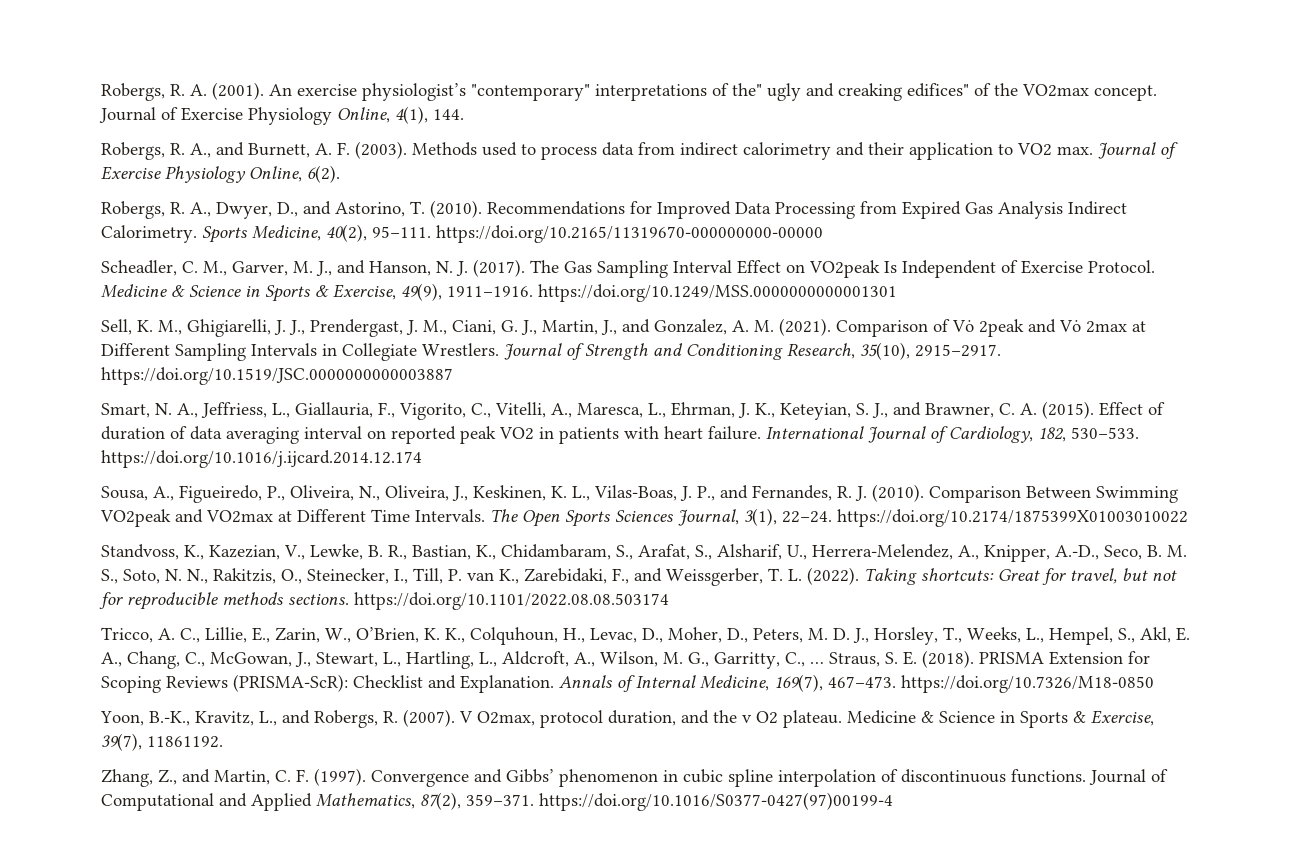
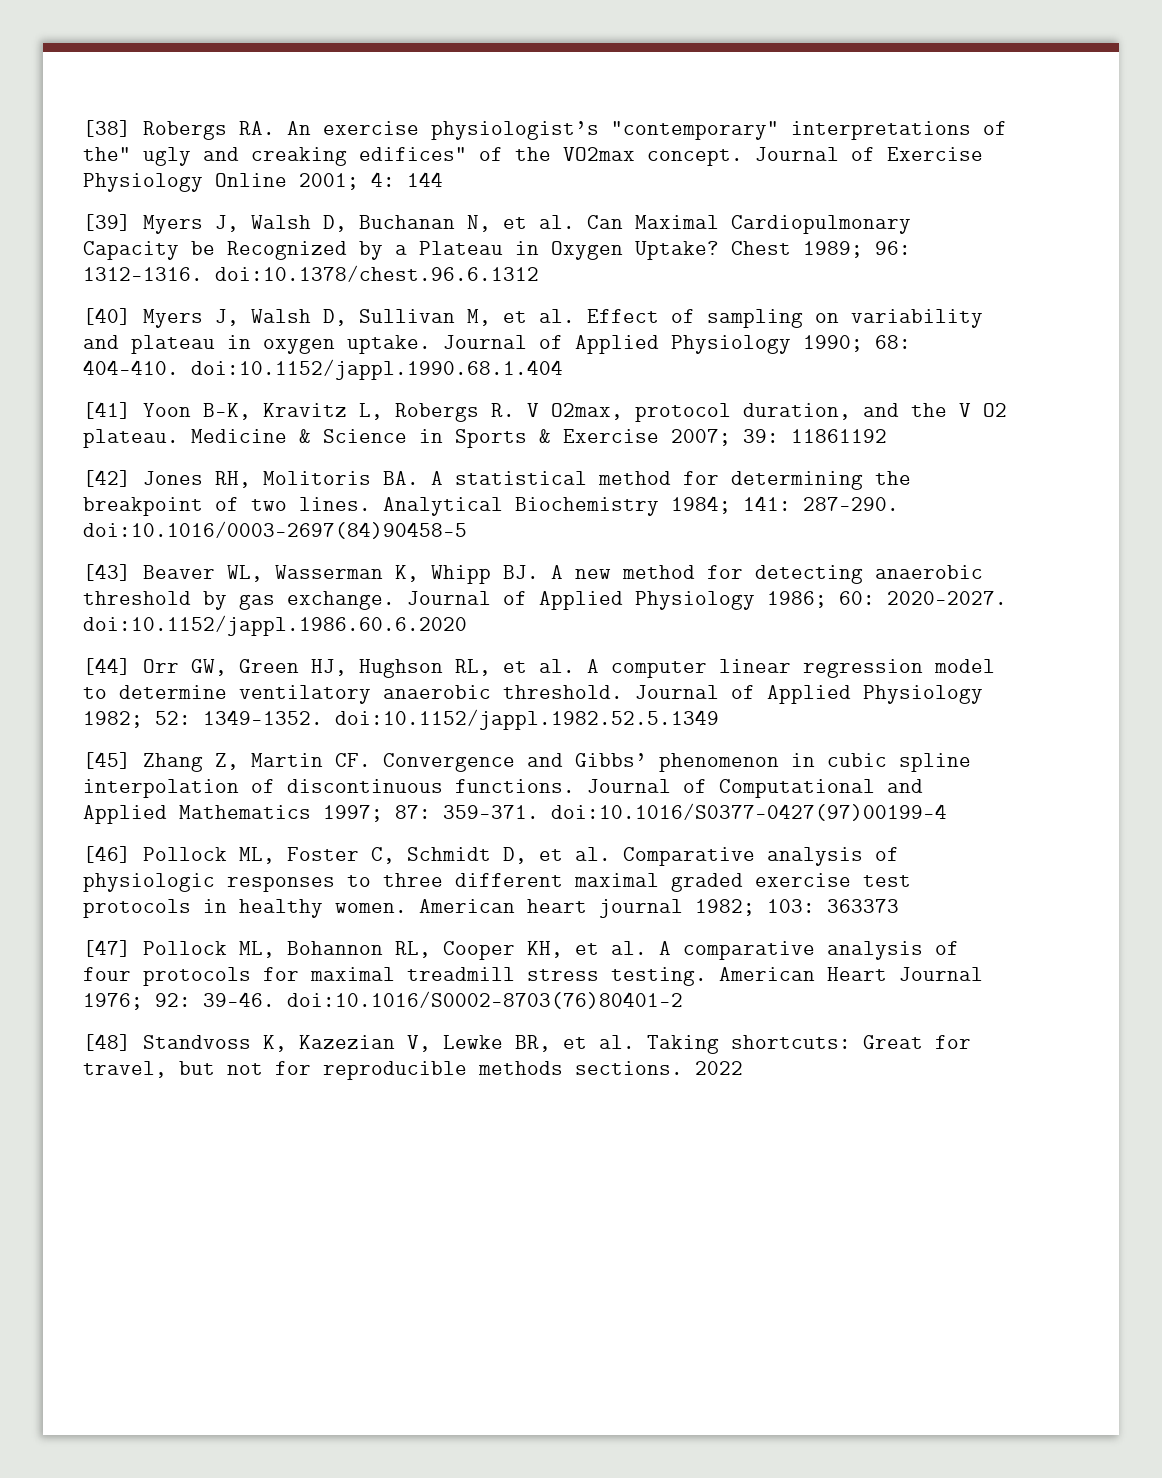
- Robergs, R. A. (2001). An exercise physiologist’s "contemporary" interpretations of the" ugly and creaking edifices" of the VO2max concept.
+ [38] Robergs RA. An exercise physiologist’s "contemporary" interpretations of the" ugly and creaking edifices" of the VO2max concept.
- Journal of Exercise Physiology Online, 4(1), 144.
- Robergs, R. A., and Burnett, A. F. (2003). Methods used to process data from indirect calorimetry and their application to VO2 max. Journal of Exercise Physiology Online, 6(2).
- Robergs, R. A., Dwyer, D., and Astorino, T. (2010). Recommendations for Improved Data Processing from Expired Gas Analysis Indirect Calorimetry. Sports Medicine, 40(2), 95–111. https://doi.org/10.2165/11319670-000000000-00000
- Scheadler, C. M., Garver, M. J., and Hanson, N. J. (2017). The Gas Sampling Interval Effect on VO2peak Is Independent of Exercise Protocol. Medicine & Science in Sports & Exercise, 49(9), 1911–1916. https://doi.org/10.1249/MSS.0000000000001301
- Sell, K. M., Ghigiarelli, J. J., Prendergast, J. M., Ciani, G. J., Martin, J., and Gonzalez, A. M. (2021). Comparison of Vȯ 2peak and Vȯ 2max at Different Sampling Intervals in Collegiate Wrestlers. Journal of Strength and Conditioning Research, 35(10), 2915–2917. https://doi.org/10.1519/JSC.0000000000003887
- Smart, N. A., Jeffriess, L., Giallauria, F., Vigorito, C., Vitelli, A., Maresca, L., Ehrman, J. K., Keteyian, S. J., and Brawner, C. A. (2015). Effect of duration of data averaging interval on reported peak VO2 in patients with heart failure. International Journal of Cardiology, 182, 530–533. https://doi.org/10.1016/j.ijcard.2014.12.174
- Sousa, A., Figueiredo, P., Oliveira, N., Oliveira, J., Keskinen, K. L., Vilas-Boas, J. P., and Fernandes, R. J. (2010). Comparison Between Swimming VO2peak and VO2max at Different Time Intervals. The Open Sports Sciences Journal, 3(1), 22–24. https://doi.org/10.2174/1875399X01003010022
- Standvoss, K., Kazezian, V., Lewke, B. R., Bastian, K., Chidambaram, S., Arafat, S., Alsharif, U., Herrera-Melendez, A., Knipper, A.-D., Seco, B. M. S., Soto, N. N., Rakitzis, O., Steinecker, I., Till, P. van K., Zarebidaki, F., and Weissgerber, T. L. (2022). Taking shortcuts: Great for travel, but not for reproducible methods sections. https://doi.org/10.1101/2022.08.08.503174
- Tricco, A. C., Lillie, E., Zarin, W., O’Brien, K. K., Colquhoun, H., Levac, D., Moher, D., Peters, M. D. J., Horsley, T., Weeks, L., Hempel, S., Akl, E. A., Chang, C., McGowan, J., Stewart, L., Hartling, L., Aldcroft, A., Wilson, M. G., Garritty, C., … Straus, S. E. (2018). PRISMA Extension for Scoping Reviews (PRISMA-ScR): Checklist and Explanation. Annals of Internal Medicine, 169(7), 467–473. https://doi.org/10.7326/M18-0850
- Yoon, B.-K., Kravitz, L., and Robergs, R. (2007). V O2max, protocol duration, and the v O2 plateau.
+ Journal of Exercise Physiology Online 2001; 4: 144
+ [39] Myers J, Walsh D, Buchanan N, et al. Can Maximal Cardiopulmonary Capacity be Recognized by a Plateau in Oxygen Uptake? Chest 1989; 96: 1312–1316. doi:10.1378/chest.96.6.1312
+ [40] Myers J, Walsh D, Sullivan M, et al. Effect of sampling on variability and plateau in oxygen uptake. Journal of Applied Physiology 1990; 68: 404–410. doi:10.1152/jappl.1990.68.1.404
+ [41] Yoon B-K, Kravitz L, Robergs R. V O2max, protocol duration, and the V O2 plateau.
- Medicine & Science in Sports & Exercise, 39(7), 11861192.
- Zhang, Z., and Martin, C. F. (1997). Convergence and Gibbs’ phenomenon in cubic spline interpolation of discontinuous functions.
+ Medicine & Science in Sports & Exercise 2007; 39: 11861192
+ [42] Jones RH, Molitoris BA. A statistical method for determining the breakpoint of two lines. Analytical Biochemistry 1984; 141: 287–290. doi:10.1016/0003-2697(84)90458-5
+ [43] Beaver WL, Wasserman K, Whipp BJ. A new method for detecting anaerobic threshold by gas exchange. Journal of Applied Physiology 1986; 60: 2020–2027. doi:10.1152/jappl.1986.60.6.2020
+ [44] Orr GW, Green HJ, Hughson RL, et al. A computer linear regression model to determine ventilatory anaerobic threshold. Journal of Applied Physiology 1982; 52: 1349–1352. doi:10.1152/jappl.1982.52.5.1349
+ [45] Zhang Z, Martin CF. Convergence and Gibbs’ phenomenon in cubic spline interpolation of discontinuous functions.
- Journal of Computational and Applied Mathematics, 87(2), 359–371. https://doi.org/10.1016/S0377-0427(97)00199-4
+ Journal of Computational and Applied Mathematics 1997; 87: 359–371. doi:10.1016/S0377-0427(97)00199-4
+ [46] Pollock ML, Foster C, Schmidt D, et al. Comparative analysis of physiologic responses to three different maximal graded exercise test protocols in healthy women. American heart journal 1982; 103: 363373
+ [47] Pollock ML, Bohannon RL, Cooper KH, et al. A comparative analysis of four protocols for maximal treadmill stress testing. American Heart Journal 1976; 92: 39–46. doi:10.1016/S0002-8703(76)80401-2
+ [48] Standvoss K, Kazezian V, Lewke BR, et al. Taking shortcuts: Great for travel, but not for reproducible methods sections. 2022

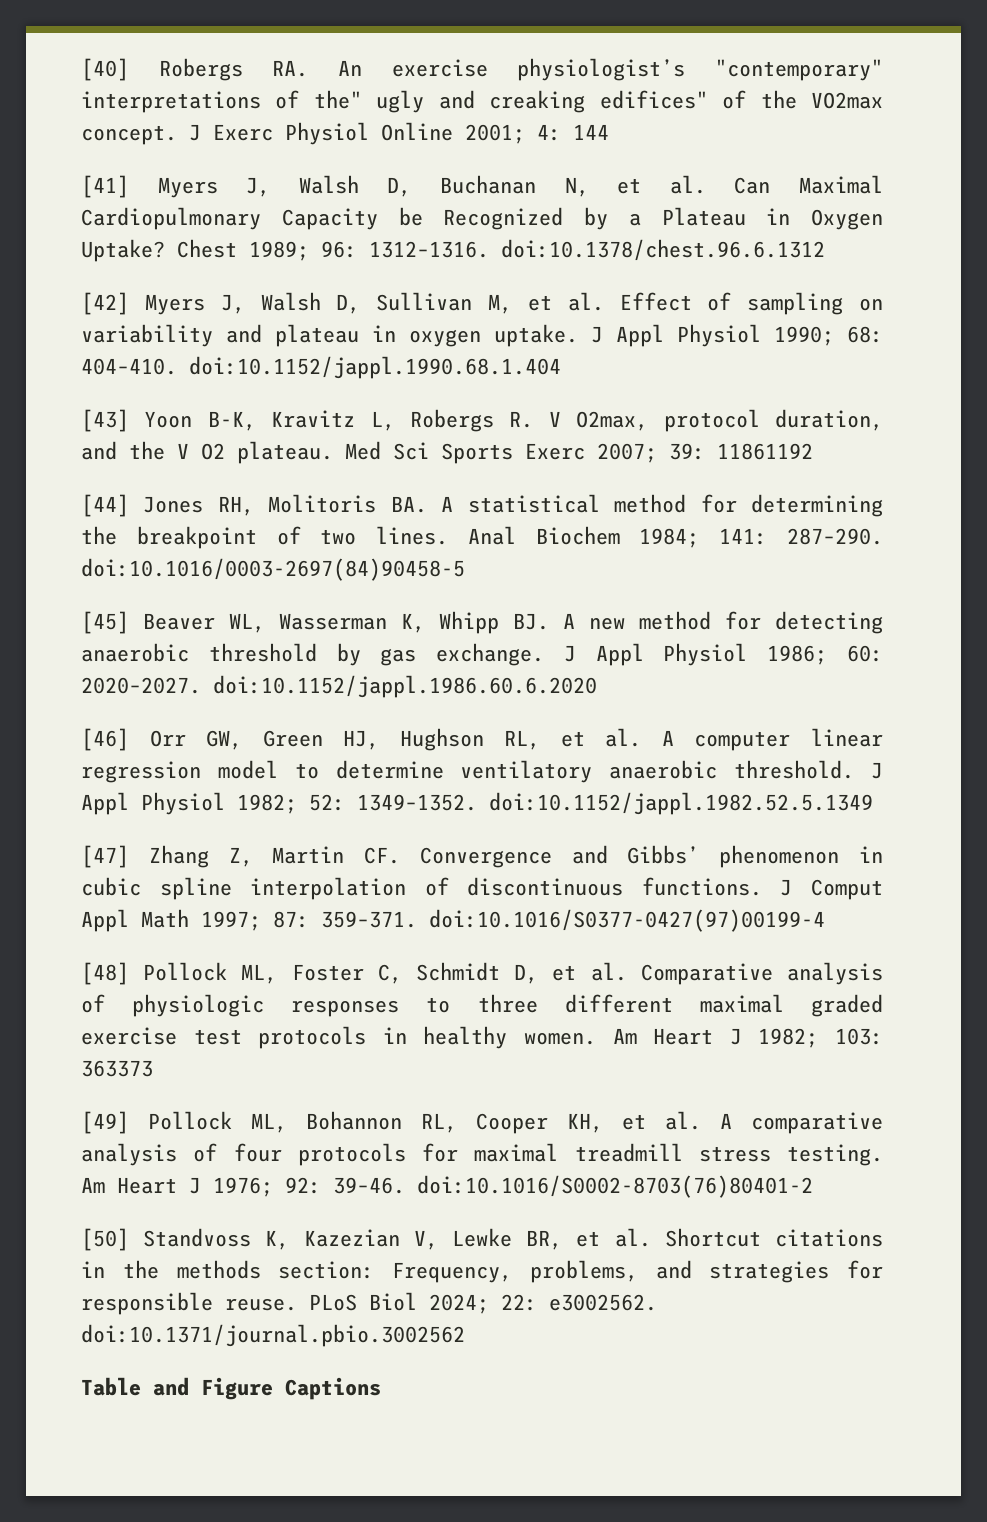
- [38] Robergs RA. An exercise physiologist’s "contemporary" interpretations of the" ugly and creaking edifices" of the VO2max concept.
+ [40] Robergs RA. An exercise physiologist’s "contemporary" interpretations of the" ugly and creaking edifices" of the VO2max concept.
- Journal of Exercise Physiology Online 2001; 4: 144
+ J Exerc Physiol Online 2001; 4: 144
- [39] Myers J, Walsh D, Buchanan N, et al. Can Maximal Cardiopulmonary Capacity be Recognized by a Plateau in Oxygen Uptake?
+ [41] Myers J, Walsh D, Buchanan N, et al. Can Maximal Cardiopulmonary Capacity be Recognized by a Plateau in Oxygen Uptake?
- [40] Myers J, Walsh D, Sullivan M, et al. Effect of sampling on variability and plateau in oxygen uptake.
+ [42] Myers J, Walsh D, Sullivan M, et al. Effect of sampling on variability and plateau in oxygen uptake.
- Journal of Applied Physiology 1990; 68: 404–410. doi:10.1152/jappl.1990.68.1.404
+ J Appl Physiol 1990; 68: 404–410. doi:10.1152/jappl.1990.68.1.404
- [41] Yoon B-K, Kravitz L, Robergs R. V O2max, protocol duration, and the V O2 plateau.
+ [43] Yoon B-K, Kravitz L, Robergs R. V O2max, protocol duration, and the V O2 plateau.
- Medicine & Science in Sports & Exercise 2007; 39: 11861192
+ Med Sci Sports Exerc 2007; 39: 11861192
- [42] Jones RH, Molitoris BA. A statistical method for determining the breakpoint of two lines.
+ [44] Jones RH, Molitoris BA. A statistical method for determining the breakpoint of two lines.
- Analytical Biochemistry 1984; 141: 287–290. doi:10.1016/0003-2697(84)90458-5
+ Anal Biochem 1984; 141: 287–290. doi:10.1016/0003-2697(84)90458-5
- [43] Beaver WL, Wasserman K, Whipp BJ. A new method for detecting anaerobic threshold by gas exchange.
+ [45] Beaver WL, Wasserman K, Whipp BJ. A new method for detecting anaerobic threshold by gas exchange.
- Journal of Applied Physiology 1986; 60: 2020–2027. doi:10.1152/jappl.1986.60.6.2020
+ J Appl Physiol 1986; 60: 2020–2027. doi:10.1152/jappl.1986.60.6.2020
- [44] Orr GW, Green HJ, Hughson RL, et al. A computer linear regression model to determine ventilatory anaerobic threshold.
+ [46] Orr GW, Green HJ, Hughson RL, et al. A computer linear regression model to determine ventilatory anaerobic threshold.
- Journal of Applied Physiology 1982; 52: 1349–1352. doi:10.1152/jappl.1982.52.5.1349
+ J Appl Physiol 1982; 52: 1349–1352. doi:10.1152/jappl.1982.52.5.1349
- [45] Zhang Z, Martin CF. Convergence and Gibbs’ phenomenon in cubic spline interpolation of discontinuous functions.
+ [47] Zhang Z, Martin CF. Convergence and Gibbs’ phenomenon in cubic spline interpolation of discontinuous functions.
- Journal of Computational and Applied Mathematics 1997; 87: 359–371. doi:10.1016/S0377-0427(97)00199-4
+ J Comput Appl Math 1997; 87: 359–371. doi:10.1016/S0377-0427(97)00199-4
- [46] Pollock ML, Foster C, Schmidt D, et al. Comparative analysis of physiologic responses to three different maximal graded exercise test protocols in healthy women.
+ [48] Pollock ML, Foster C, Schmidt D, et al. Comparative analysis of physiologic responses to three different maximal graded exercise test protocols in healthy women.
- American heart journal 1982; 103: 363373
+ Am Heart J 1982; 103: 363373
- [47] Pollock ML, Bohannon RL, Cooper KH, et al. A comparative analysis of four protocols for maximal treadmill stress testing.
+ [49] Pollock ML, Bohannon RL, Cooper KH, et al. A comparative analysis of four protocols for maximal treadmill stress testing.
- American Heart Journal 1976; 92: 39–46. doi:10.1016/S0002-8703(76)80401-2
+ Am Heart J 1976; 92: 39–46. doi:10.1016/S0002-8703(76)80401-2
- [48] Standvoss K, Kazezian V, Lewke BR, et al. Taking shortcuts: Great for travel, but not for reproducible methods sections. 2022
+ [50] Standvoss K, Kazezian V, Lewke BR, et al. Shortcut citations in the methods section: Frequency, problems, and strategies for responsible reuse. PLoS Biol 2024; 22: e3002562. doi:10.1371/journal.pbio.3002562
+ Table and Figure Captions

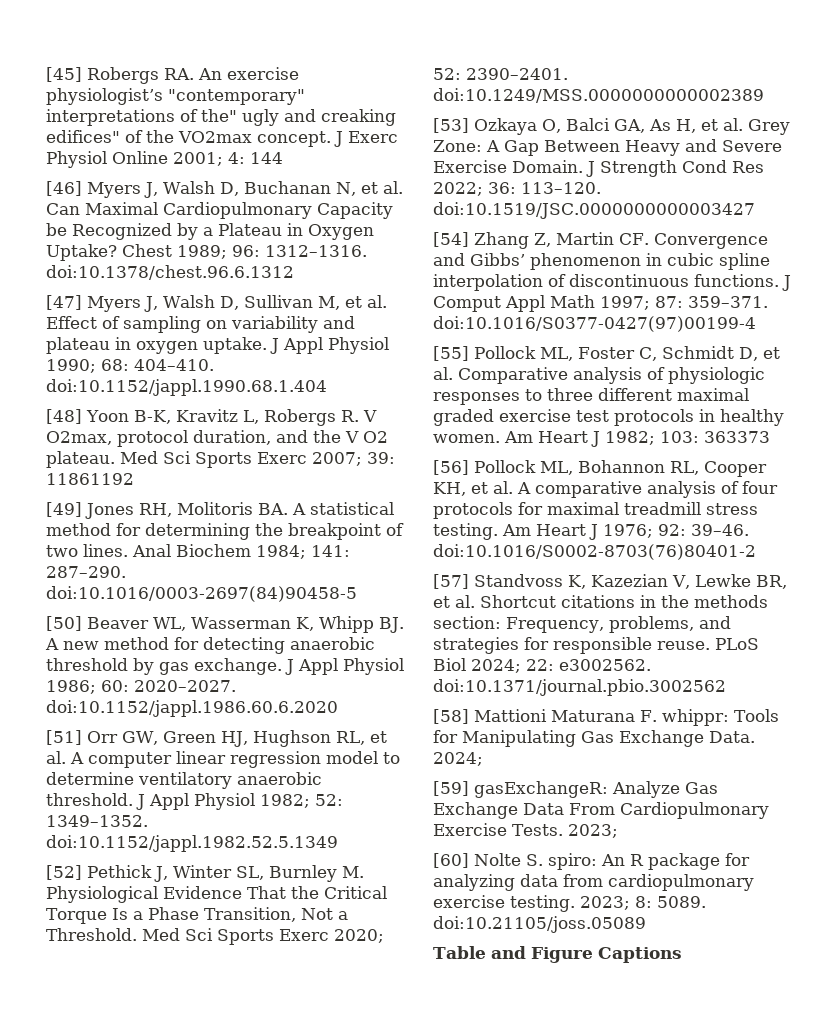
- [40] Robergs RA. An exercise physiologist’s "contemporary" interpretations of the" ugly and creaking edifices" of the VO2max concept.
+ [45] Robergs RA. An exercise physiologist’s "contemporary" interpretations of the" ugly and creaking edifices" of the VO2max concept.
- [41] Myers J, Walsh D, Buchanan N, et al. Can Maximal Cardiopulmonary Capacity be Recognized by a Plateau in Oxygen Uptake?
+ [46] Myers J, Walsh D, Buchanan N, et al. Can Maximal Cardiopulmonary Capacity be Recognized by a Plateau in Oxygen Uptake?
- [42] Myers J, Walsh D, Sullivan M, et al. Effect of sampling on variability and plateau in oxygen uptake.
+ [47] Myers J, Walsh D, Sullivan M, et al. Effect of sampling on variability and plateau in oxygen uptake.
- [43] Yoon B-K, Kravitz L, Robergs R. V O2max, protocol duration, and the V O2 plateau.
+ [48] Yoon B-K, Kravitz L, Robergs R. V O2max, protocol duration, and the V O2 plateau.
- [44] Jones RH, Molitoris BA. A statistical method for determining the breakpoint of two lines.
+ [49] Jones RH, Molitoris BA. A statistical method for determining the breakpoint of two lines.
- [45] Beaver WL, Wasserman K, Whipp BJ. A new method for detecting anaerobic threshold by gas exchange.
+ [50] Beaver WL, Wasserman K, Whipp BJ. A new method for detecting anaerobic threshold by gas exchange.
- [46] Orr GW, Green HJ, Hughson RL, et al. A computer linear regression model to determine ventilatory anaerobic threshold.
+ [51] Orr GW, Green HJ, Hughson RL, et al. A computer linear regression model to determine ventilatory anaerobic threshold.
- [47] Zhang Z, Martin CF. Convergence and Gibbs’ phenomenon in cubic spline interpolation of discontinuous functions.
+ [52] Pethick J, Winter SL, Burnley M. Physiological Evidence That the Critical Torque Is a Phase Transition, Not a Threshold. Med Sci Sports Exerc 2020; 52: 2390–2401. doi:10.1249/MSS.0000000000002389
+ [53] Ozkaya O, Balci GA, As H, et al. Grey Zone: A Gap Between Heavy and Severe Exercise Domain. J Strength Cond Res 2022; 36: 113–120. doi:10.1519/JSC.0000000000003427
+ [54] Zhang Z, Martin CF. Convergence and Gibbs’ phenomenon in cubic spline interpolation of discontinuous functions.
- [48] Pollock ML, Foster C, Schmidt D, et al. Comparative analysis of physiologic responses to three different maximal graded exercise test protocols in healthy women.
+ [55] Pollock ML, Foster C, Schmidt D, et al. Comparative analysis of physiologic responses to three different maximal graded exercise test protocols in healthy women.
- [49] Pollock ML, Bohannon RL, Cooper KH, et al. A comparative analysis of four protocols for maximal treadmill stress testing.
+ [56] Pollock ML, Bohannon RL, Cooper KH, et al. A comparative analysis of four protocols for maximal treadmill stress testing.
- [50] Standvoss K, Kazezian V, Lewke BR, et al. Shortcut citations in the methods section: Frequency, problems, and strategies for responsible reuse.
+ [57] Standvoss K, Kazezian V, Lewke BR, et al. Shortcut citations in the methods section: Frequency, problems, and strategies for responsible reuse.
+ [58] Mattioni Maturana F. whippr: Tools for Manipulating Gas Exchange Data. 2024;
+ [59] gasExchangeR: Analyze Gas Exchange Data From Cardiopulmonary Exercise Tests. 2023;
+ [60] Nolte S. spiro: An R package for analyzing data from cardiopulmonary exercise testing. 2023; 8: 5089. doi:10.21105/joss.05089

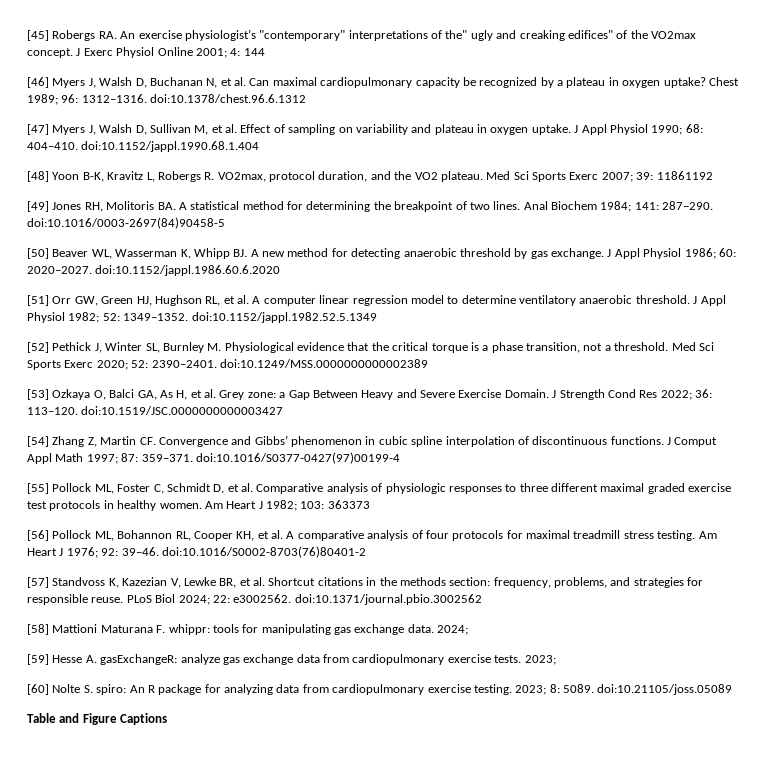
- [46] Myers J, Walsh D, Buchanan N, et al. Can Maximal Cardiopulmonary Capacity be Recognized by a Plateau in Oxygen Uptake?
+ [46] Myers J, Walsh D, Buchanan N, et al. Can maximal cardiopulmonary capacity be recognized by a plateau in oxygen uptake?
- [48] Yoon B-K, Kravitz L, Robergs R. V O2max, protocol duration, and the V O2 plateau.
+ [48] Yoon B-K, Kravitz L, Robergs R. VO2max, protocol duration, and the VO2 plateau.
- [52] Pethick J, Winter SL, Burnley M. Physiological Evidence That the Critical Torque Is a Phase Transition, Not a Threshold.
+ [52] Pethick J, Winter SL, Burnley M. Physiological evidence that the critical torque is a phase transition, not a threshold.
- [53] Ozkaya O, Balci GA, As H, et al. Grey Zone: A Gap Between Heavy and Severe Exercise Domain.
+ [53] Ozkaya O, Balci GA, As H, et al. Grey zone: a Gap Between Heavy and Severe Exercise Domain.
- [57] Standvoss K, Kazezian V, Lewke BR, et al. Shortcut citations in the methods section: Frequency, problems, and strategies for responsible reuse.
+ [57] Standvoss K, Kazezian V, Lewke BR, et al. Shortcut citations in the methods section: frequency, problems, and strategies for responsible reuse.
- [58] Mattioni Maturana F. whippr: Tools for Manipulating Gas Exchange Data. 2024;
- [59] gasExchangeR: Analyze Gas Exchange Data From Cardiopulmonary Exercise Tests.
+ [58] Mattioni Maturana F. whippr: tools for manipulating gas exchange data. 2024;
+ [59] Hesse A. gasExchangeR: analyze gas exchange data from cardiopulmonary exercise tests.

